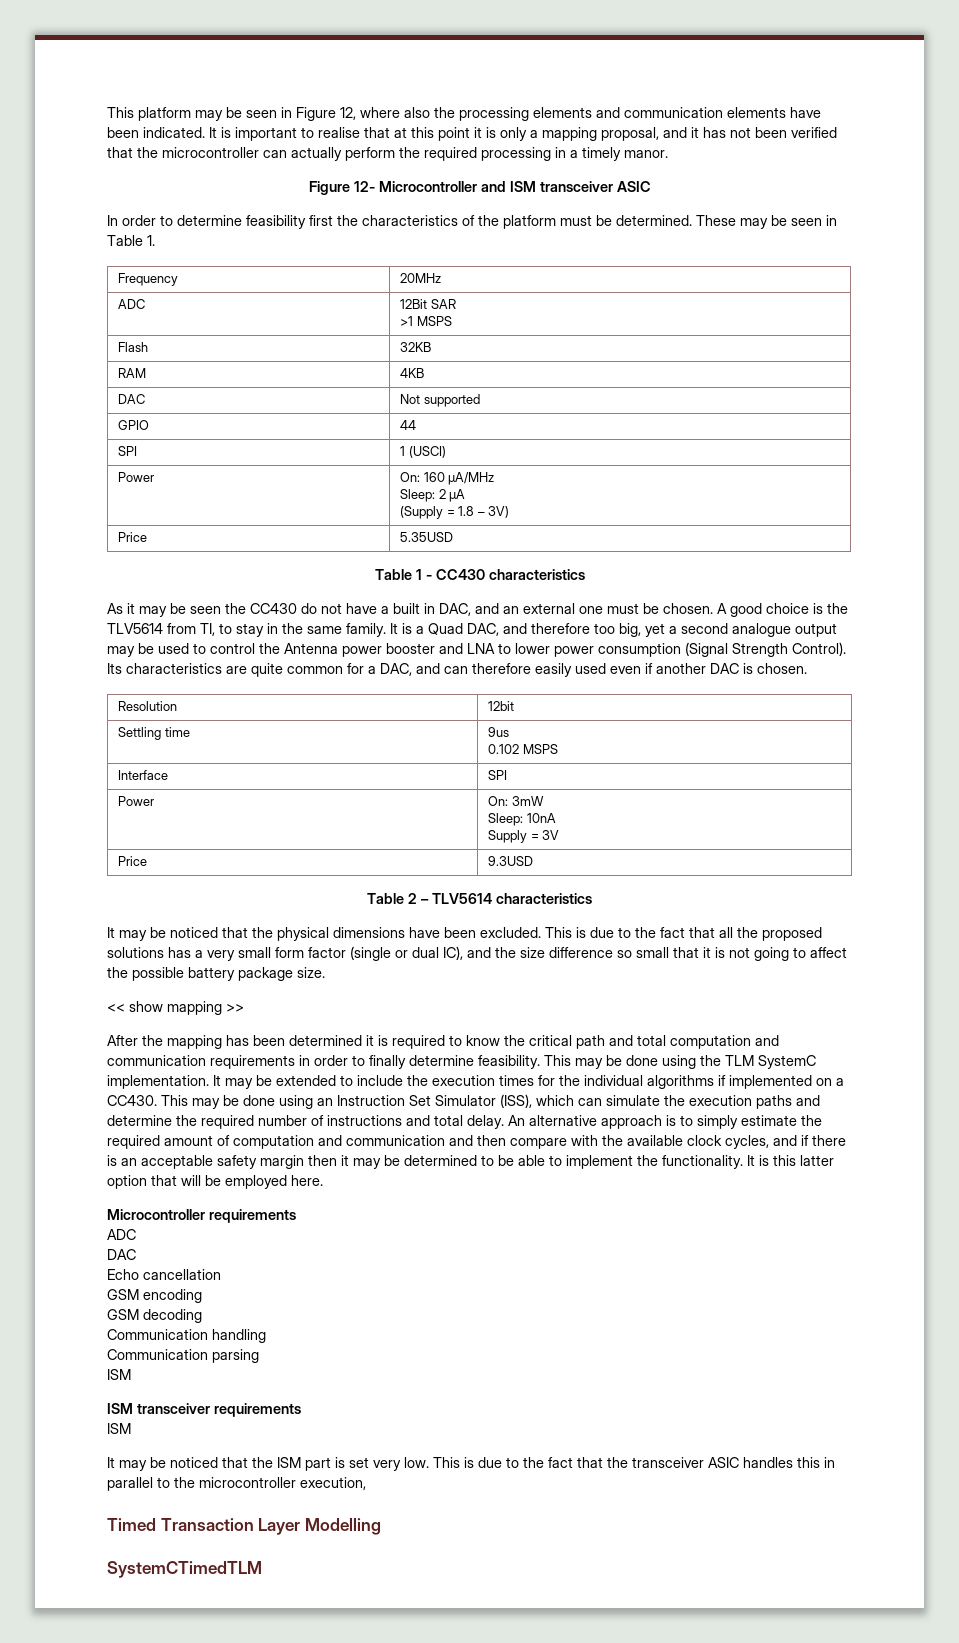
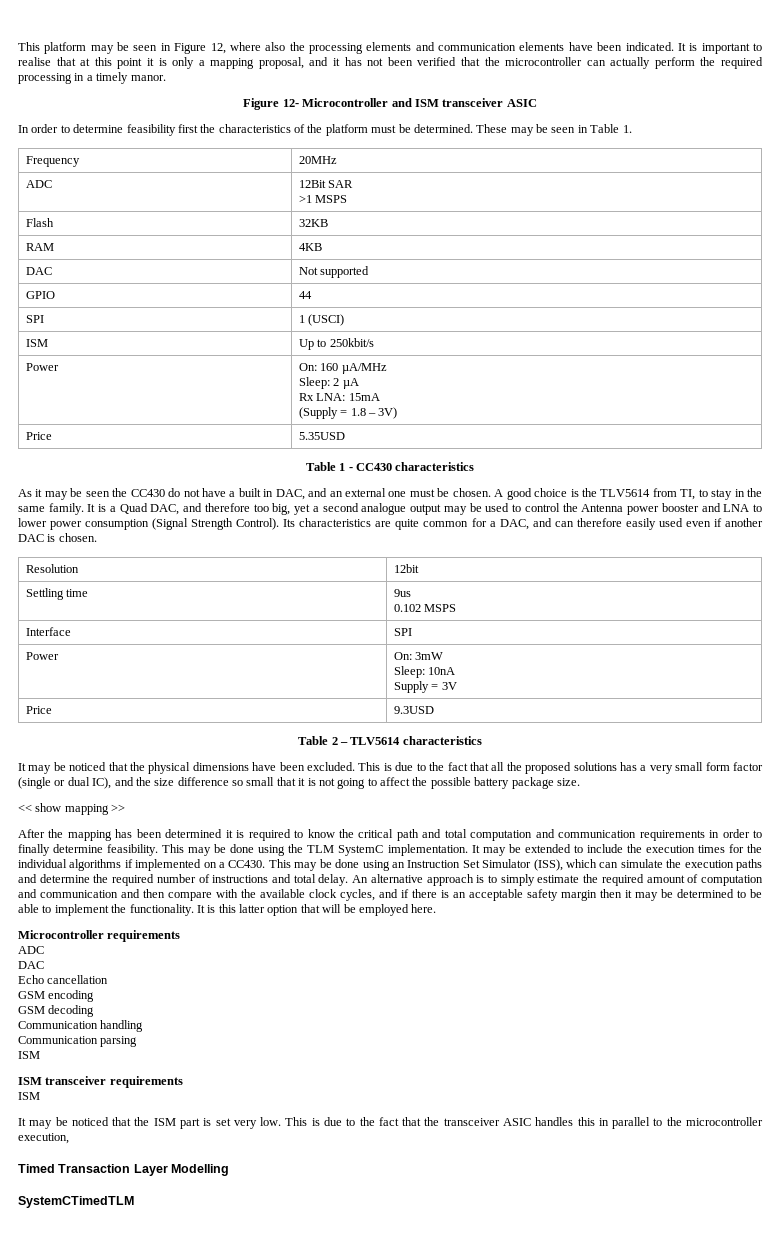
+ ISM | Up to 250kbit/s
  Power | On: 160 µA/MHz
  Sleep: 2 µA
+ Rx LNA: 15mA

